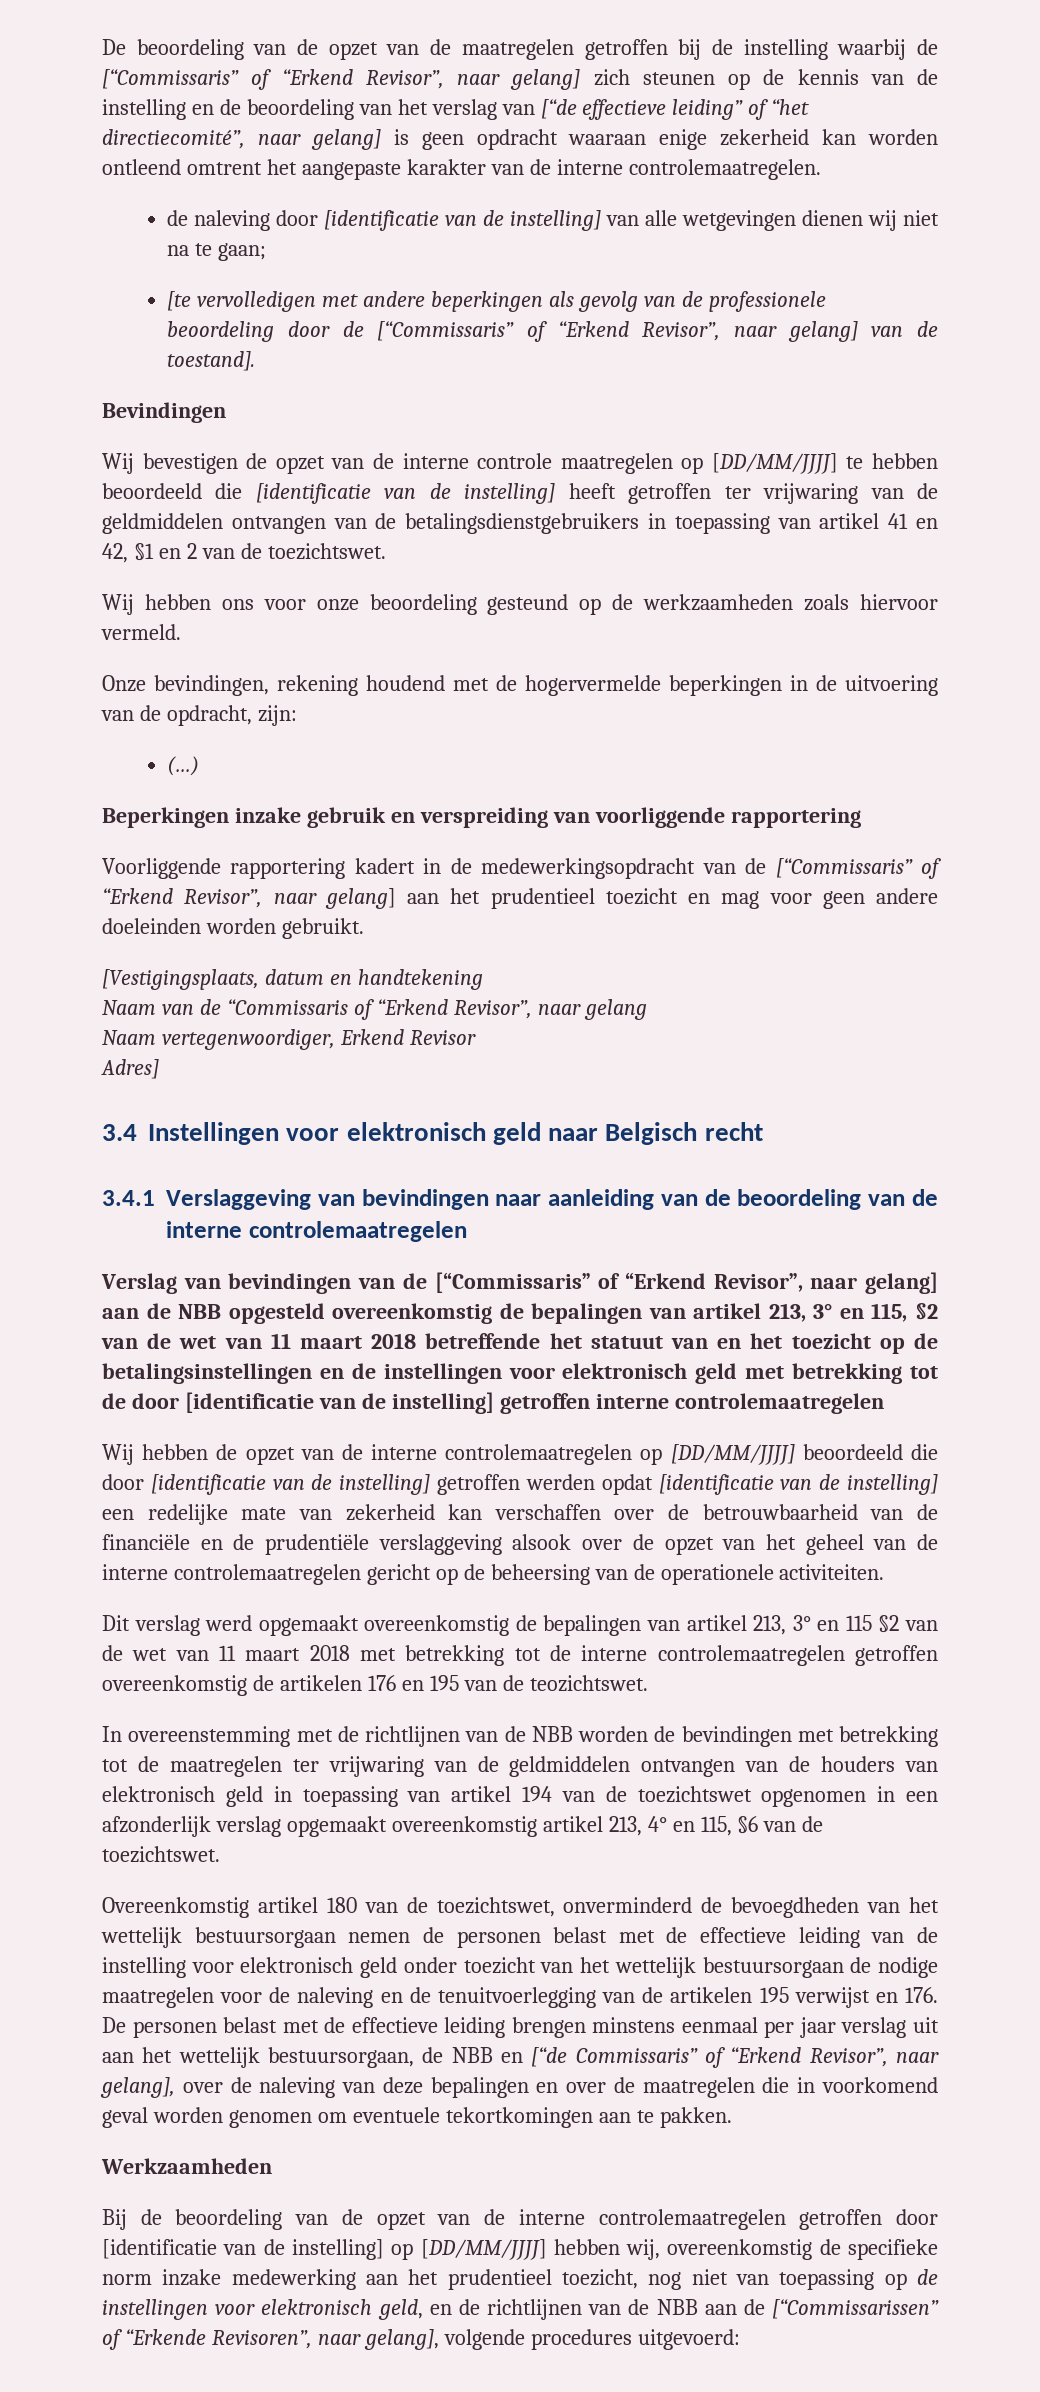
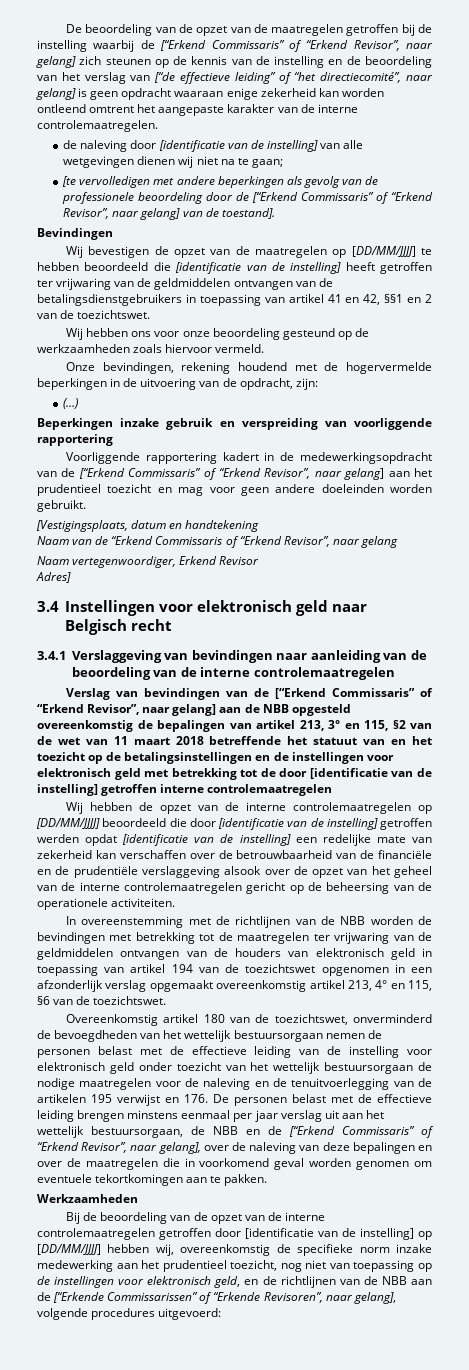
- De beoordeling van de opzet van de maatregelen getroffen bij de instelling waarbij de [“Commissaris” of “Erkend Revisor”, naar gelang] zich steunen op de kennis van de instelling en de beoordeling van het verslag van [“de effectieve leiding” of “het directiecomité”, naar gelang] is geen opdracht waaraan enige zekerheid kan worden ontleend omtrent het aangepaste karakter van de interne controlemaatregelen.
+ De beoordeling van de opzet van de maatregelen getroffen bij de instelling waarbij de [“Erkend Commissaris” of “Erkend Revisor”, naar gelang] zich steunen op de kennis van de instelling en de beoordeling van het verslag van [“de effectieve leiding” of “het directiecomité”, naar gelang] is geen opdracht waaraan enige zekerheid kan worden ontleend omtrent het aangepaste karakter van de interne controlemaatregelen.
- [te vervolledigen met andere beperkingen als gevolg van de professionele beoordeling door de [“Commissaris” of “Erkend Revisor”, naar gelang] van de toestand].
+ [te vervolledigen met andere beperkingen als gevolg van de professionele beoordeling door de [“Erkend Commissaris” of “Erkend Revisor”, naar gelang] van de toestand].
- Wij bevestigen de opzet van de interne controle maatregelen op [DD/MM/JJJJ] te hebben beoordeeld die [identificatie van de instelling] heeft getroffen ter vrijwaring van de geldmiddelen ontvangen van de betalingsdienstgebruikers in toepassing van artikel 41 en 42, §1 en 2 van de toezichtswet.
+ Wij bevestigen de opzet van de maatregelen op [DD/MM/JJJJ] te hebben beoordeeld die [identificatie van de instelling] heeft getroffen ter vrijwaring van de geldmiddelen ontvangen van de betalingsdienstgebruikers in toepassing van artikel 41 en 42, §§1 en 2 van de toezichtswet.
- Voorliggende rapportering kadert in de medewerkingsopdracht van de [“Commissaris” of “Erkend Revisor”, naar gelang] aan het prudentieel toezicht en mag voor geen andere doeleinden worden gebruikt.
+ Voorliggende rapportering kadert in de medewerkingsopdracht van de [“Erkend Commissaris” of “Erkend Revisor”, naar gelang] aan het prudentieel toezicht en mag voor geen andere doeleinden worden gebruikt.
- Naam van de “Commissaris of “Erkend Revisor”, naar gelang
+ Naam van de “Erkend Commissaris of “Erkend Revisor”, naar gelang
- Verslag van bevindingen van de [“Commissaris” of “Erkend Revisor”, naar gelang] aan de NBB opgesteld overeenkomstig de bepalingen van artikel 213, 3° en 115, §2 van de wet van 11 maart 2018 betreffende het statuut van en het toezicht op de betalingsinstellingen en de instellingen voor elektronisch geld met betrekking tot de door [identificatie van de instelling] getroffen interne controlemaatregelen
+ Verslag van bevindingen van de [“Erkend Commissaris” of “Erkend Revisor”, naar gelang] aan de NBB opgesteld overeenkomstig de bepalingen van artikel 213, 3° en 115, §2 van de wet van 11 maart 2018 betreffende het statuut van en het toezicht op de betalingsinstellingen en de instellingen voor elektronisch geld met betrekking tot de door [identificatie van de instelling] getroffen interne controlemaatregelen
- Dit verslag werd opgemaakt overeenkomstig de bepalingen van artikel 213, 3° en 115 §2 van de wet van 11 maart 2018 met betrekking tot de interne controlemaatregelen getroffen overeenkomstig de artikelen 176 en 195 van de teozichtswet.
- Overeenkomstig artikel 180 van de toezichtswet, onverminderd de bevoegdheden van het wettelijk bestuursorgaan nemen de personen belast met de effectieve leiding van de instelling voor elektronisch geld onder toezicht van het wettelijk bestuursorgaan de nodige maatregelen voor de naleving en de tenuitvoerlegging van de artikelen 195 verwijst en 176. De personen belast met de effectieve leiding brengen minstens eenmaal per jaar verslag uit aan het wettelijk bestuursorgaan, de NBB en [“de Commissaris” of “Erkend Revisor”, naar gelang], over de naleving van deze bepalingen en over de maatregelen die in voorkomend geval worden genomen om eventuele tekortkomingen aan te pakken.
+ Overeenkomstig artikel 180 van de toezichtswet, onverminderd de bevoegdheden van het wettelijk bestuursorgaan nemen de personen belast met de effectieve leiding van de instelling voor elektronisch geld onder toezicht van het wettelijk bestuursorgaan de nodige maatregelen voor de naleving en de tenuitvoerlegging van de artikelen 195 verwijst en 176. De personen belast met de effectieve leiding brengen minstens eenmaal per jaar verslag uit aan het wettelijk bestuursorgaan, de NBB en de [“Erkend Commissaris” of “Erkend Revisor”, naar gelang], over de naleving van deze bepalingen en over de maatregelen die in voorkomend geval worden genomen om eventuele tekortkomingen aan te pakken.
- Bij de beoordeling van de opzet van de interne controlemaatregelen getroffen door [identificatie van de instelling] op [DD/MM/JJJJ] hebben wij, overeenkomstig de specifieke norm inzake medewerking aan het prudentieel toezicht, nog niet van toepassing op de instellingen voor elektronisch geld, en de richtlijnen van de NBB aan de [“Commissarissen” of “Erkende Revisoren”, naar gelang], volgende procedures uitgevoerd:
+ Bij de beoordeling van de opzet van de interne controlemaatregelen getroffen door [identificatie van de instelling] op [DD/MM/JJJJ] hebben wij, overeenkomstig de specifieke norm inzake medewerking aan het prudentieel toezicht, nog niet van toepassing op de instellingen voor elektronisch geld, en de richtlijnen van de NBB aan de [“Erkende Commissarissen” of “Erkende Revisoren”, naar gelang], volgende procedures uitgevoerd:

